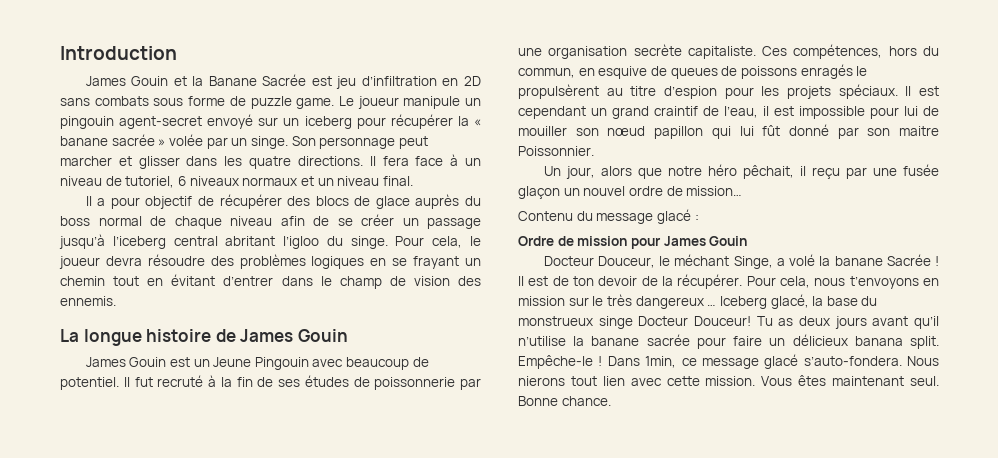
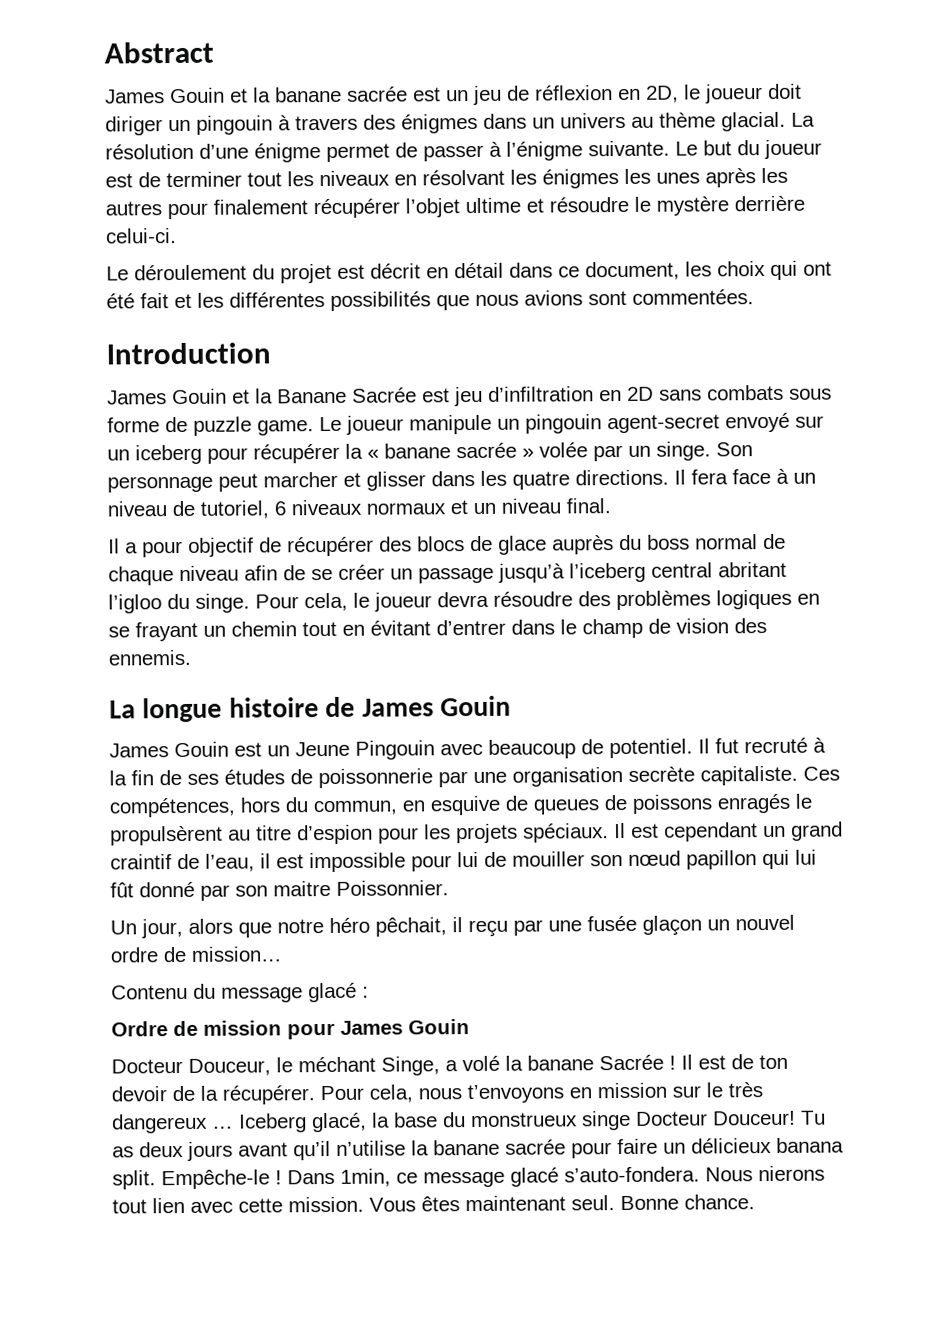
+ Abstract
+ James Gouin et la banane sacrée est un jeu de réflexion en 2D, le joueur doit diriger un pingouin à travers des énigmes dans un univers au thème glacial. La résolution d’une énigme permet de passer à l’énigme suivante. Le but du joueur est de terminer tout les niveaux en résolvant les énigmes les unes après les autres pour finalement récupérer l’objet ultime et résoudre le mystère derrière celui-ci.
+ Le déroulement du projet est décrit en détail dans ce document, les choix qui ont été fait et les différentes possibilités que nous avions sont commentées.

